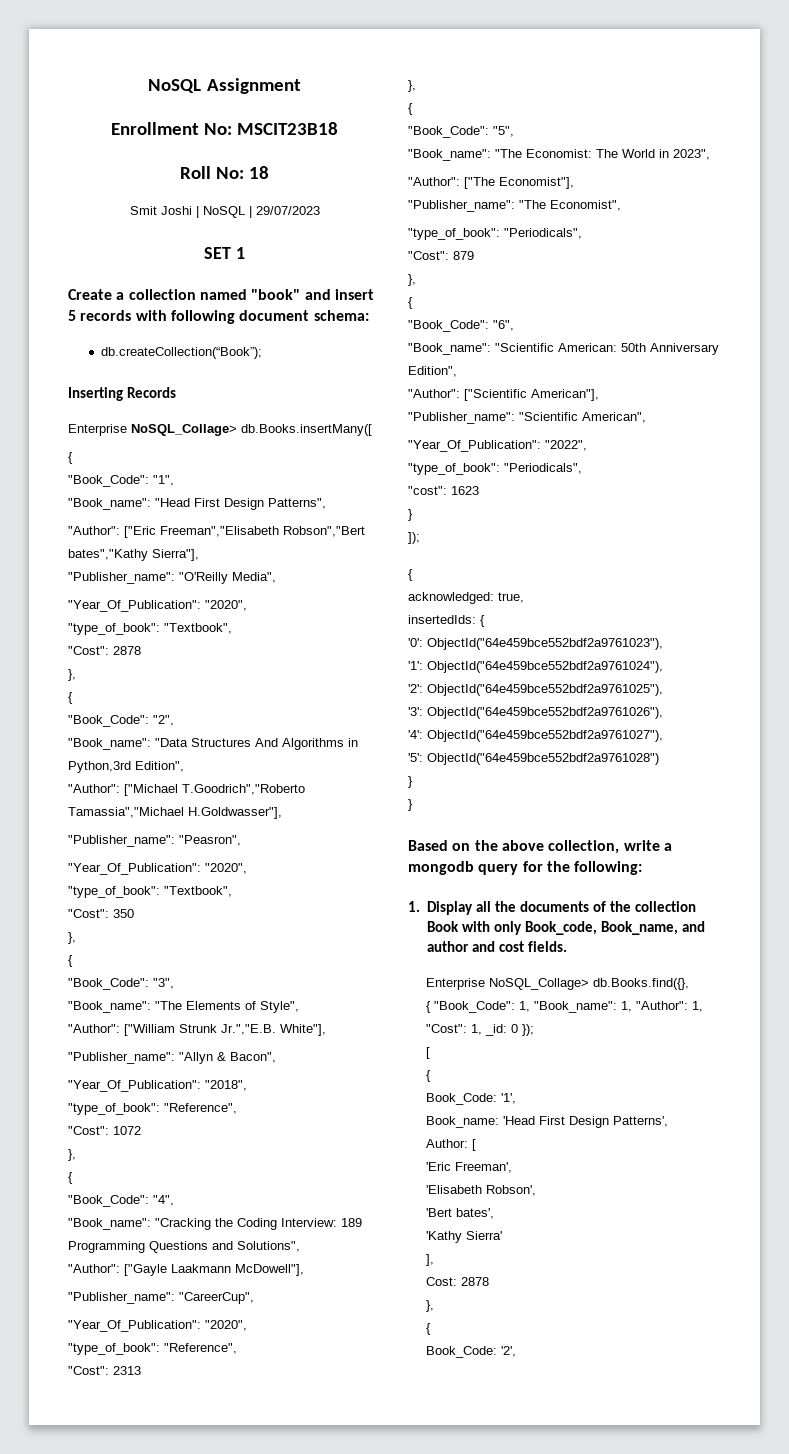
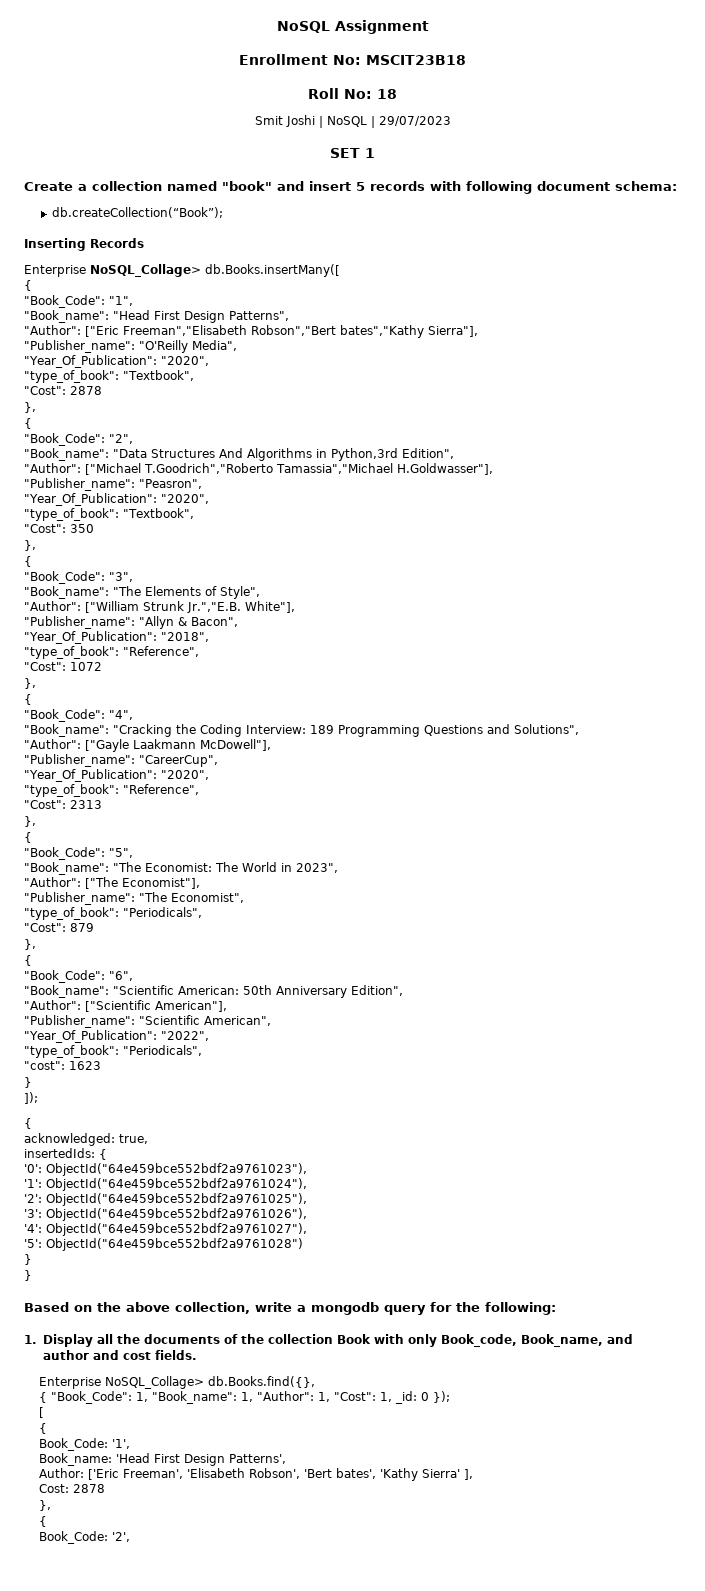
- Author: [
- 'Eric Freeman',
- 'Elisabeth Robson',
- 'Bert bates',
- 'Kathy Sierra'
- ],
+ Author: ['Eric Freeman', 'Elisabeth Robson', 'Bert bates', 'Kathy Sierra' ],

